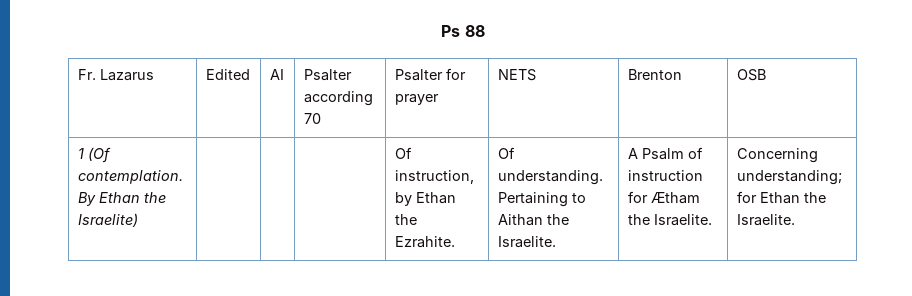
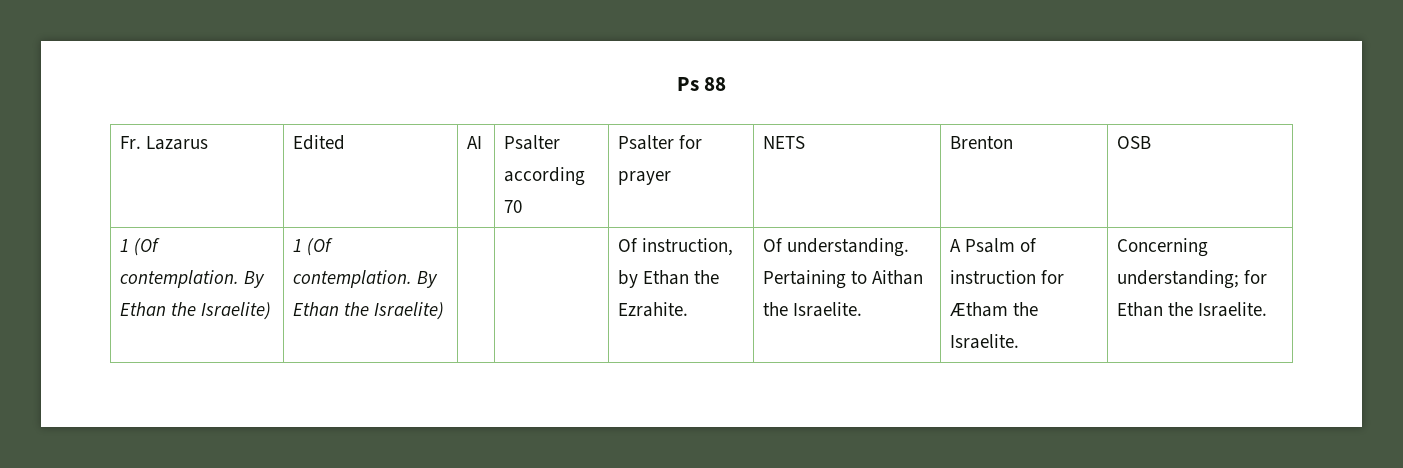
- By Ethan the Israelite)
+ By Ethan the Israelite) | 1 (Of contemplation. By Ethan the Israelite)

